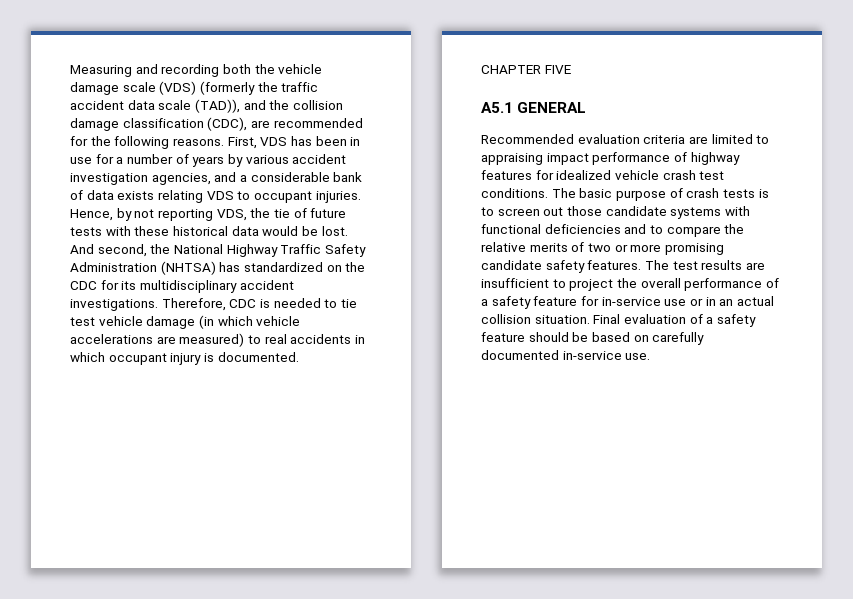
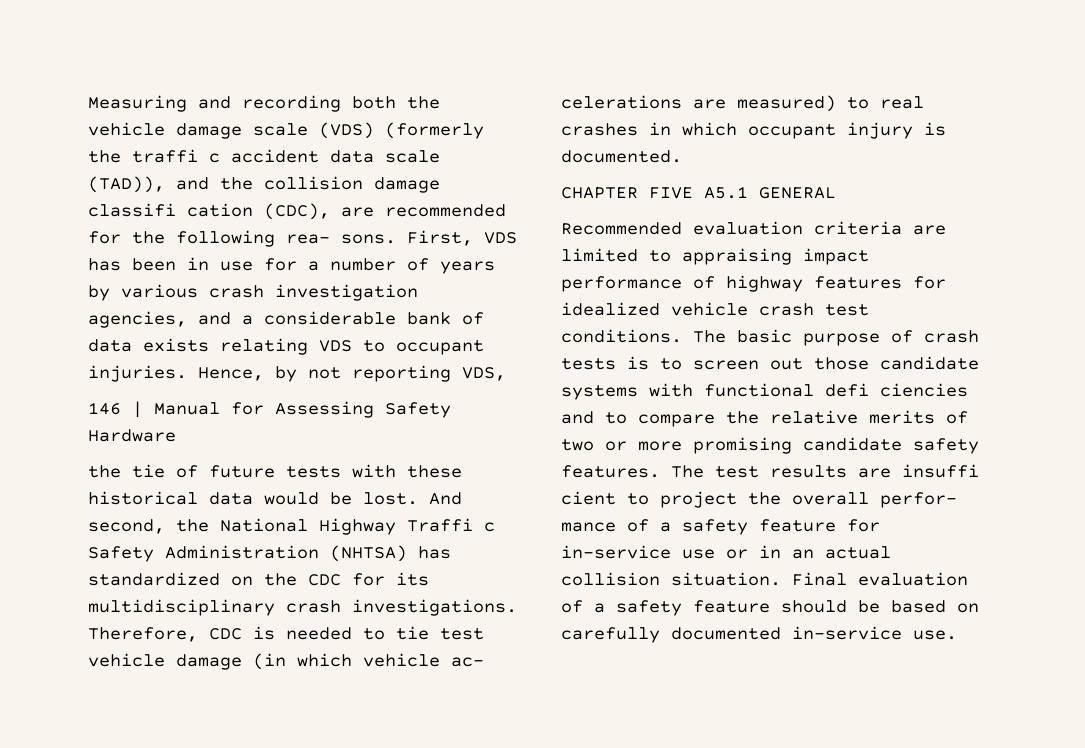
- Measuring and recording both the vehicle damage scale (VDS) (formerly the traffic accident data scale (TAD)), and the collision damage classification (CDC), are recommended for the following reasons.
+ Measuring and recording both the vehicle damage scale (VDS) (formerly the traffi c accident data scale (TAD)), and the collision damage classifi cation (CDC), are recommended for the following rea- sons.
- First, VDS has been in use for a number of years by various accident investigation agencies, and a considerable bank of data exists relating VDS to occupant injuries.
+ First, VDS has been in use for a number of years by various crash investigation agencies, and a considerable bank of data exists relating VDS to occupant injuries.
- Hence, by not reporting VDS, the tie of future tests with these historical data would be lost.
+ Hence, by not reporting VDS,
+ 146 | Manual for Assessing Safety Hardware
+ the tie of future tests with these historical data would be lost.
- And second, the National Highway Traffic Safety Administration (NHTSA) has standardized on the CDC for its multidisciplinary accident investigations.
+ And second, the National Highway Traffi c Safety Administration (NHTSA) has standardized on the CDC for its multidisciplinary crash investigations.
- Therefore, CDC is needed to tie test vehicle damage (in which vehicle accelerations are measured) to real accidents in which occupant injury is documented.
+ Therefore, CDC is needed to tie test vehicle damage (in which vehicle ac- celerations are measured) to real crashes in which occupant injury is documented.
- CHAPTER FIVE
- A5.1 GENERAL
+ CHAPTER FIVE A5.1 GENERAL
- The basic purpose of crash tests is to screen out those candidate systems with functional deficiencies and to compare the relative merits of two or more promising candidate safety features.
+ The basic purpose of crash tests is to screen out those candidate systems with functional defi ciencies and to compare the relative merits of two or more promising candidate safety features.
- The test results are insufficient to project the overall performance of a safety feature for in-service use or in an actual collision situation.
+ The test results are insuffi cient to project the overall perfor- mance of a safety feature for in-service use or in an actual collision situation.

